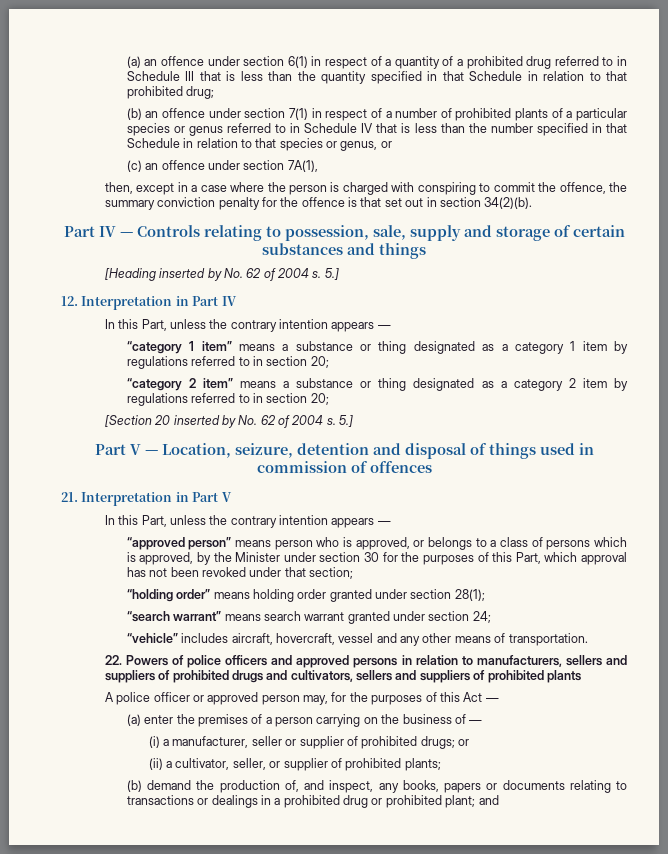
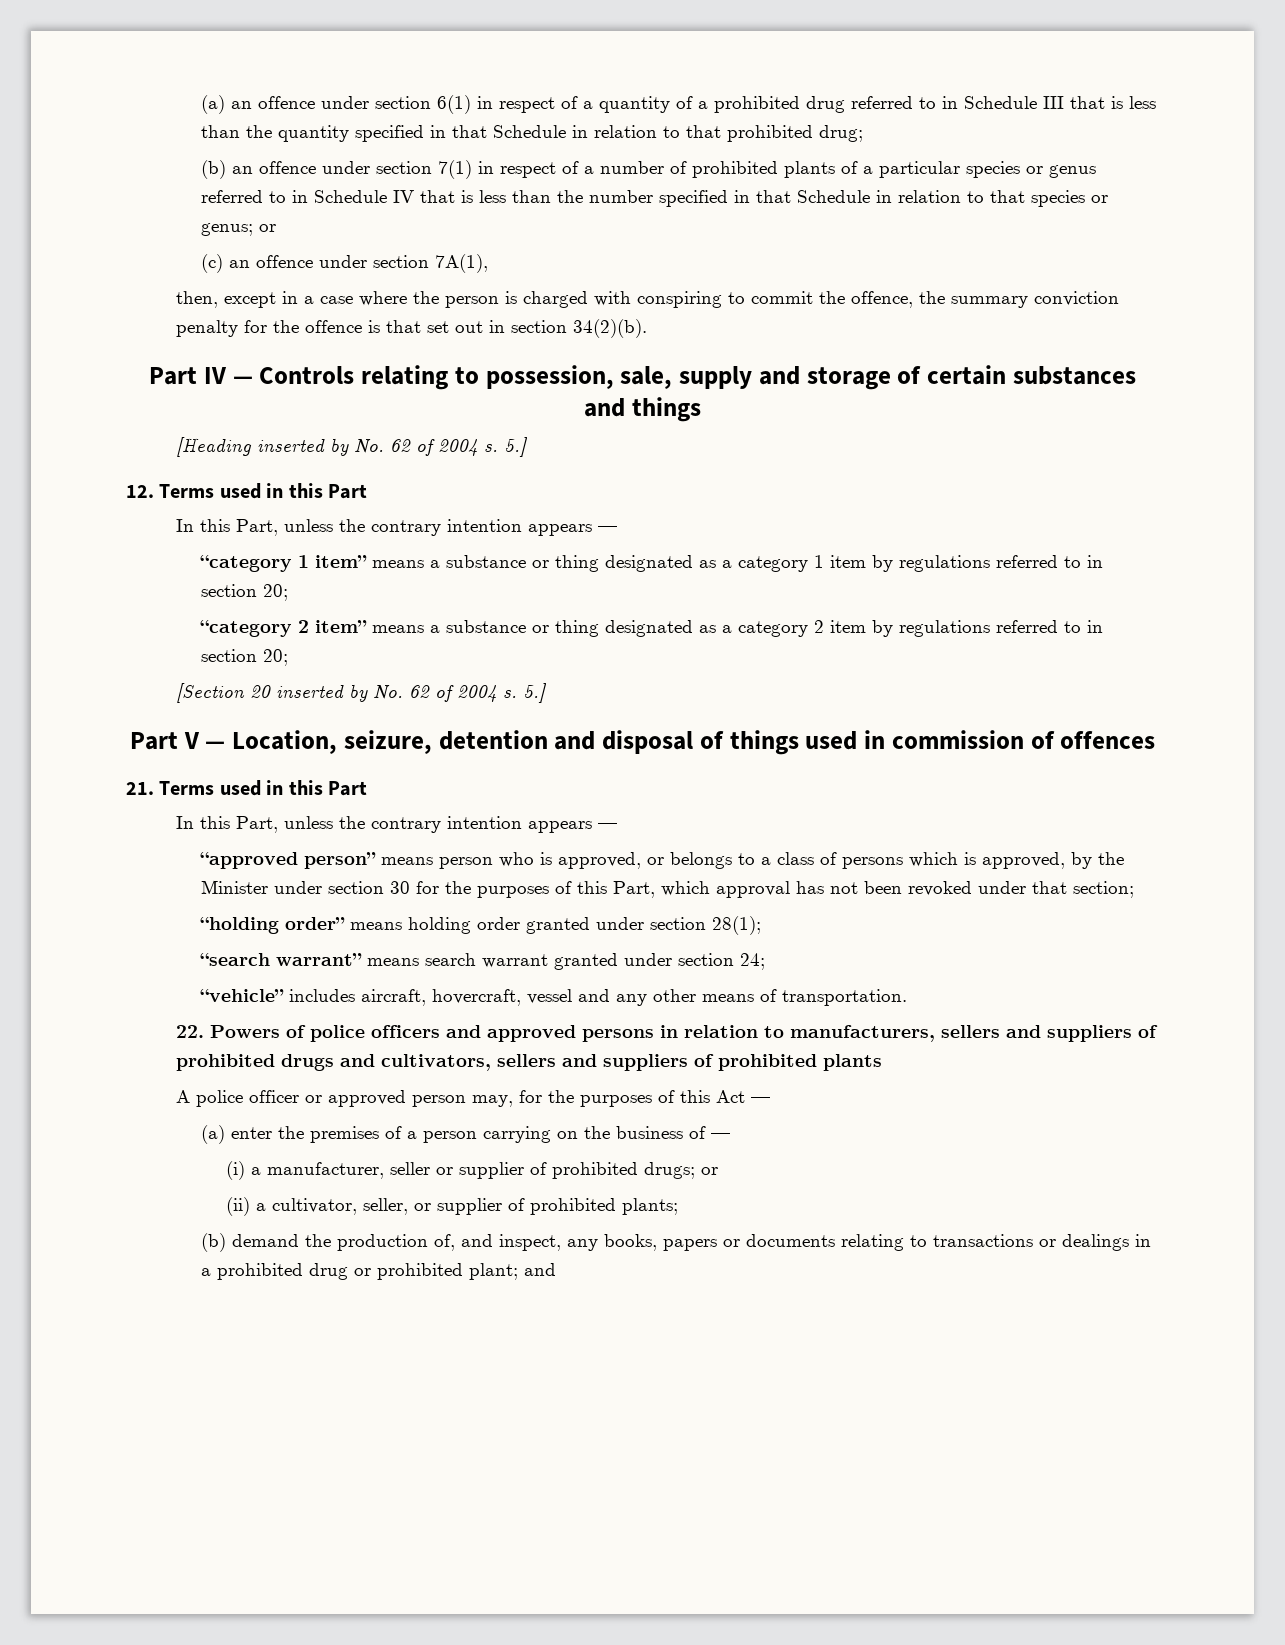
- (b) an offence under section 7(1) in respect of a number of prohibited plants of a particular species or genus referred to in Schedule IV that is less than the number specified in that Schedule in relation to that species or genus, or
+ (b) an offence under section 7(1) in respect of a number of prohibited plants of a particular species or genus referred to in Schedule IV that is less than the number specified in that Schedule in relation to that species or genus; or
- 12. Interpretation in Part IV
+ 12. Terms used in this Part
- 21. Interpretation in Part V
+ 21. Terms used in this Part

